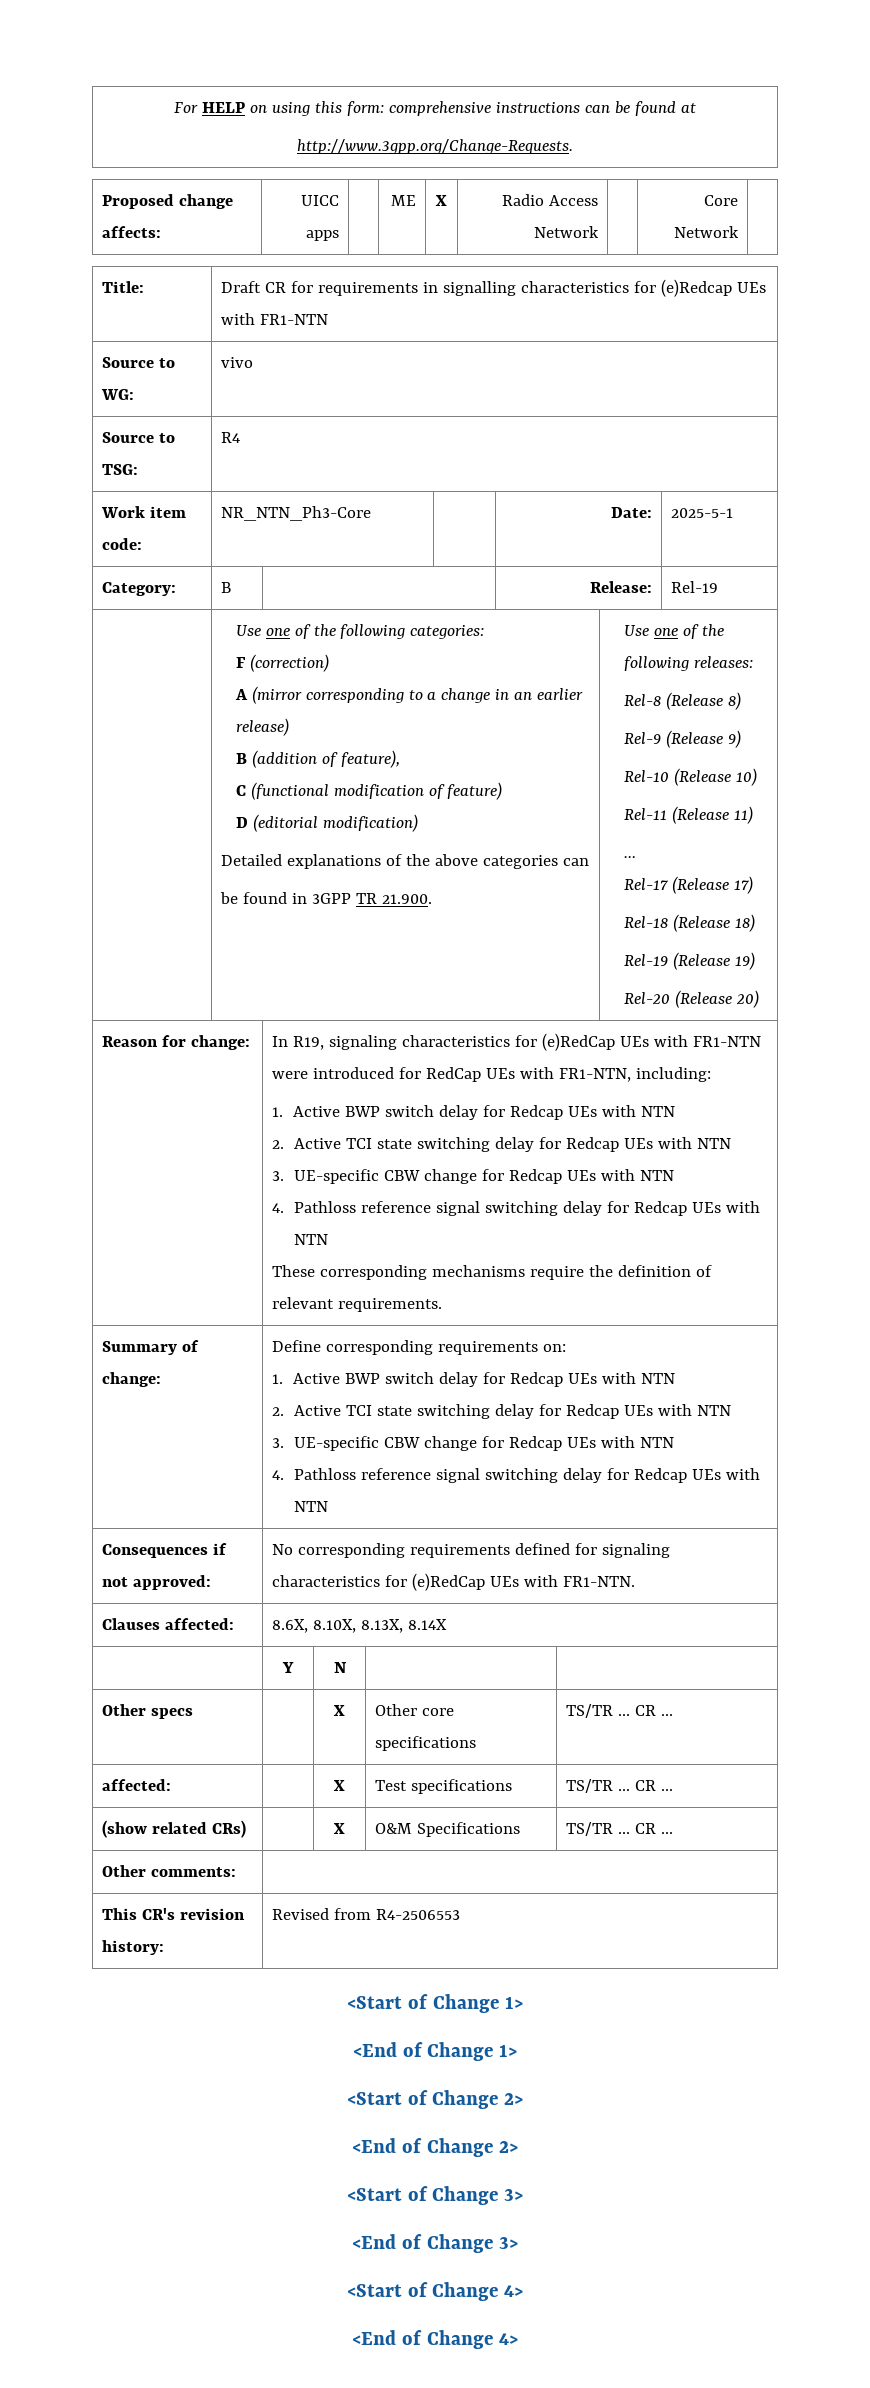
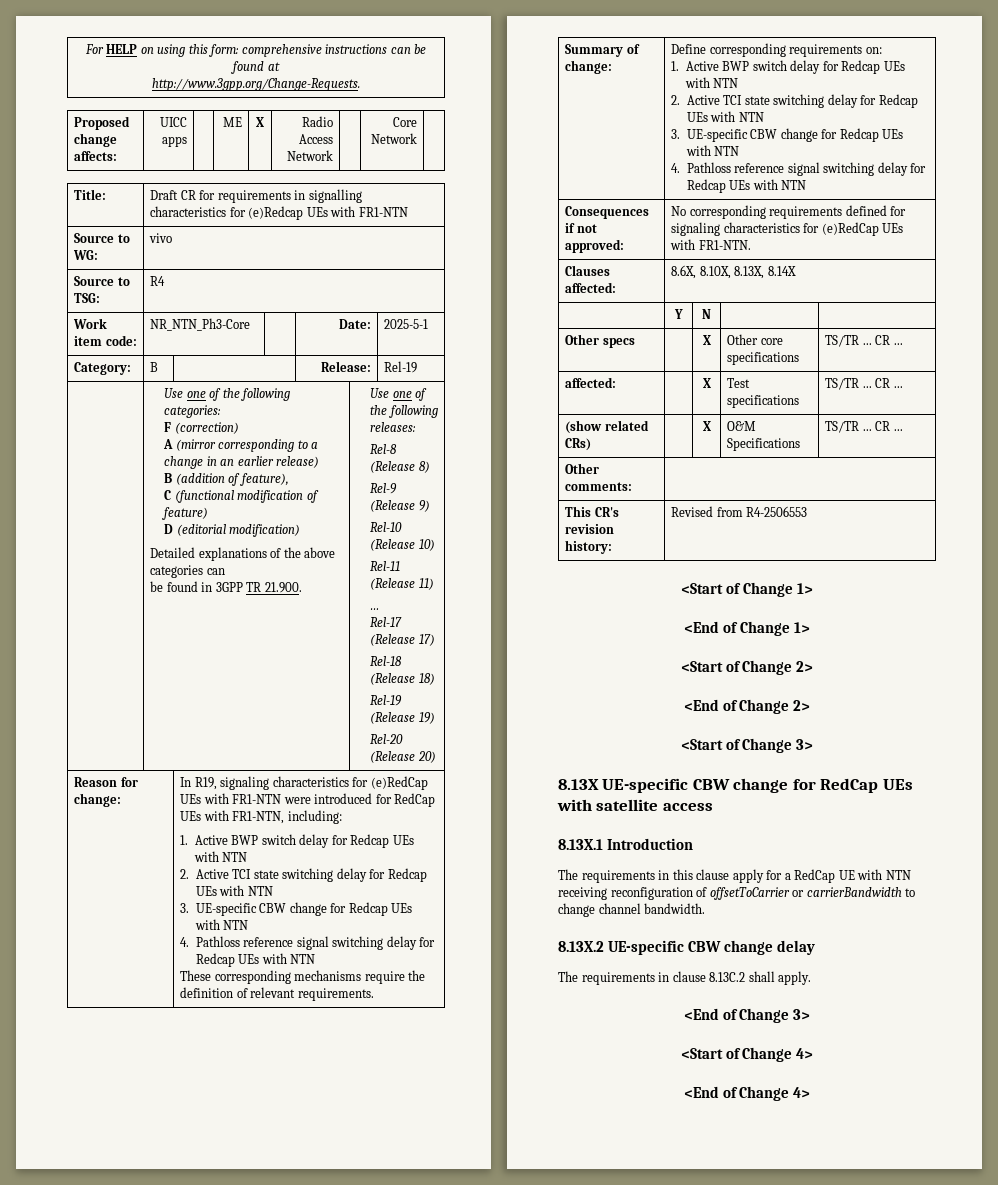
+ 8.13X UE-specific CBW change for RedCap UEs with satellite access
+ 8.13X.1 Introduction
+ The requirements in this clause apply for a RedCap UE with NTN receiving reconfiguration of offsetToCarrier or carrierBandwidth to change channel bandwidth.
+ 8.13X.2 UE-specific CBW change delay
+ The requirements in clause 8.13C.2 shall apply.

